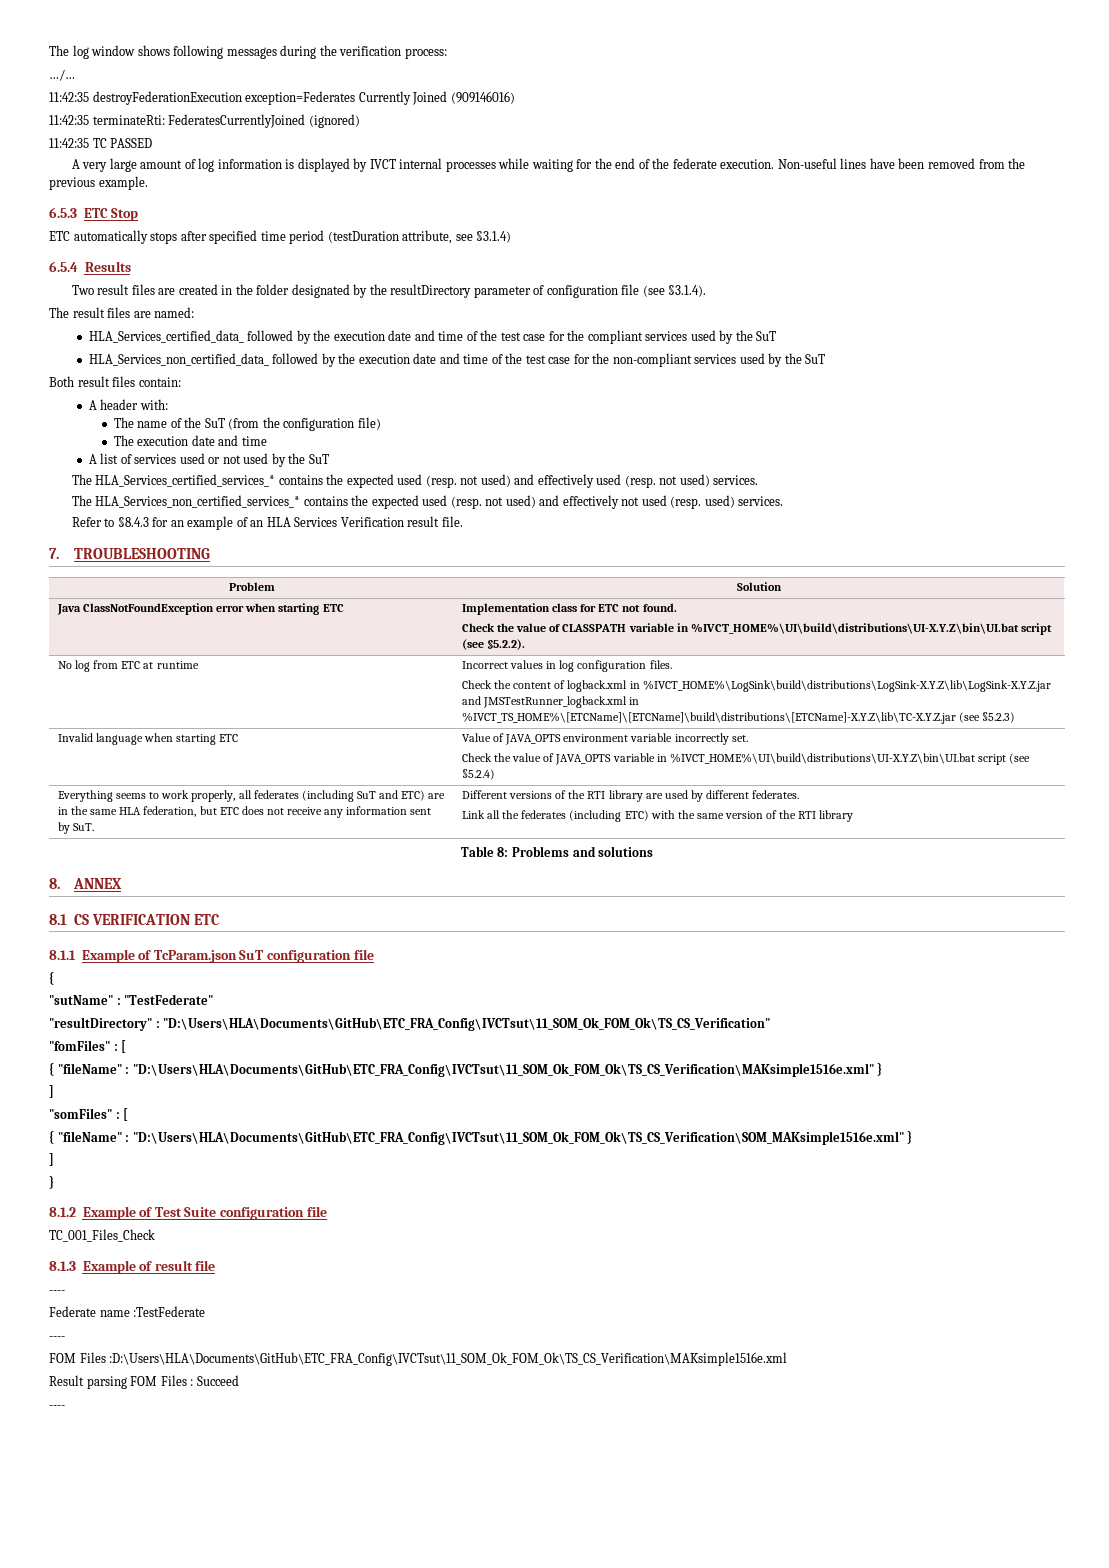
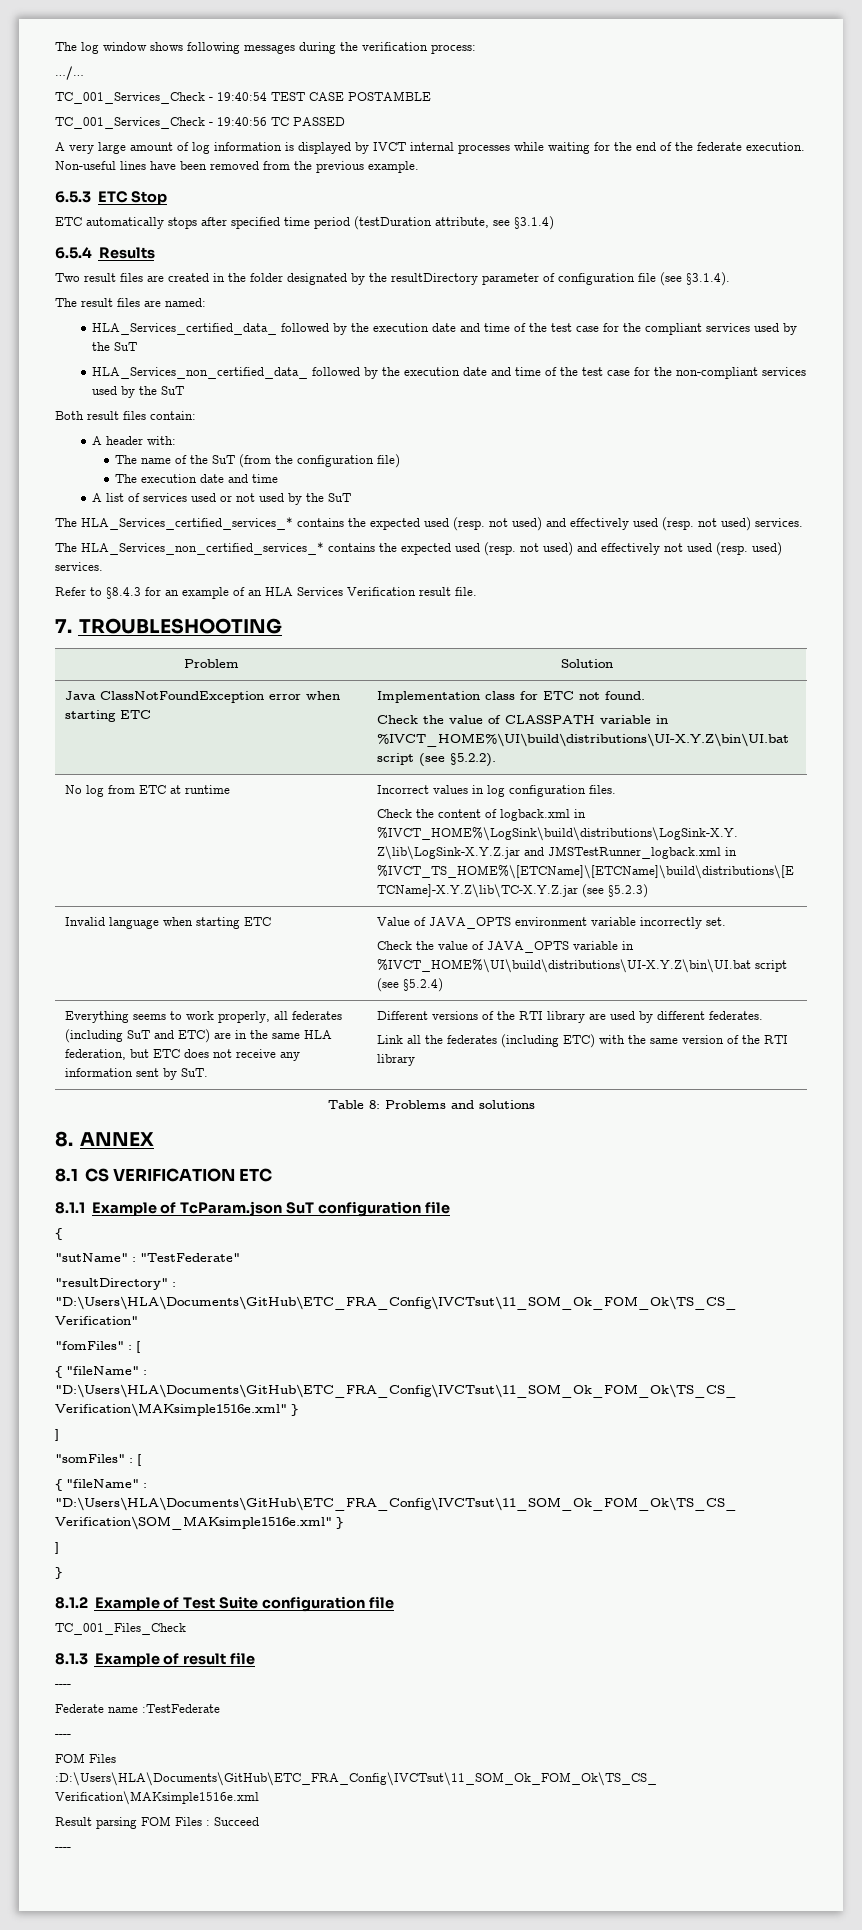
- 11:42:35 destroyFederationExecution exception=Federates Currently Joined (909146016)
- 11:42:35 terminateRti: FederatesCurrentlyJoined (ignored)
- 11:42:35 TC PASSED
+ TC_001_Services_Check - 19:40:54 TEST CASE POSTAMBLE
+ TC_001_Services_Check - 19:40:56 TC PASSED

